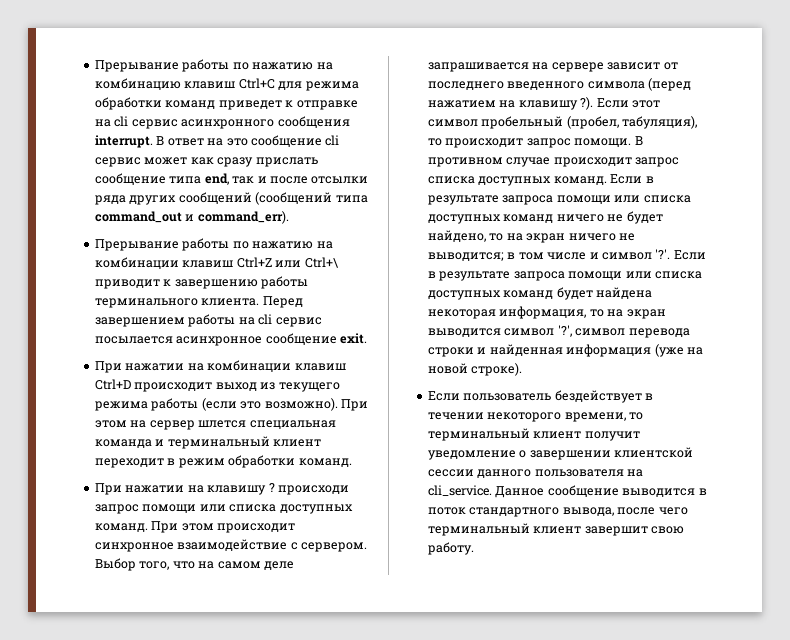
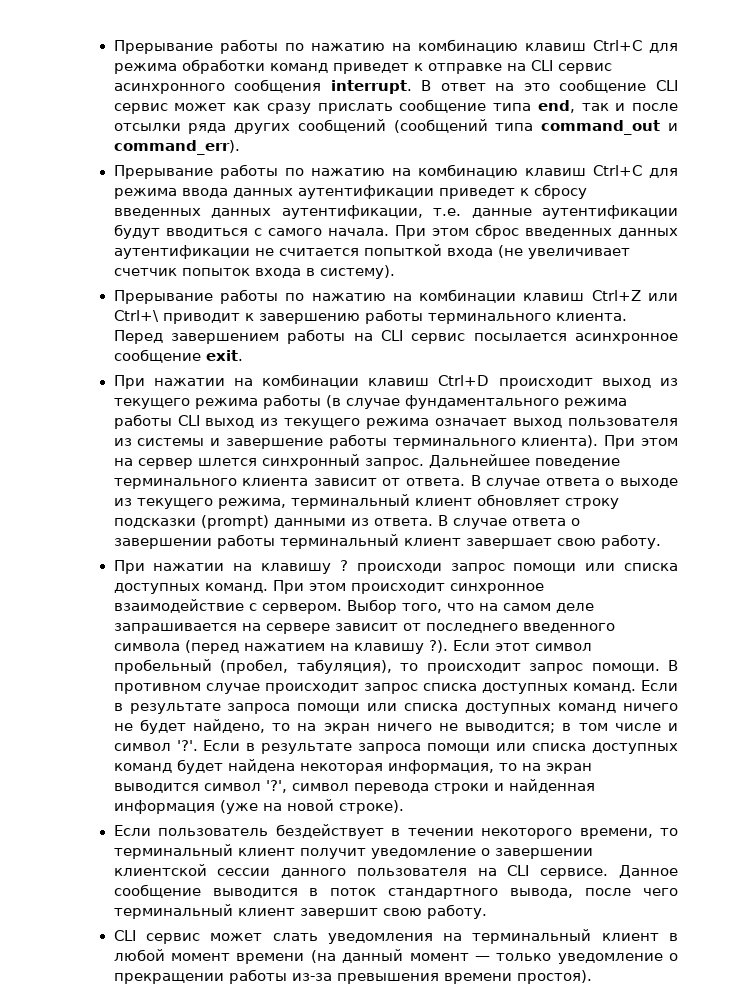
- Прерывание работы по нажатию на комбинацию клавиш Ctrl+C для режима обработки команд приведет к отправке на cli сервис асинхронного сообщения interrupt.
+ Прерывание работы по нажатию на комбинацию клавиш Ctrl+C для режима обработки команд приведет к отправке на CLI сервис асинхронного сообщения interrupt.
- В ответ на это сообщение cli сервис может как сразу прислать сообщение типа end, так и после отсылки ряда других сообщений (сообщений типа command_out и command_err).
+ В ответ на это сообщение CLI сервис может как сразу прислать сообщение типа end, так и после отсылки ряда других сообщений (сообщений типа command_out и command_err).
+ Прерывание работы по нажатию на комбинацию клавиш Ctrl+C для режима ввода данных аутентификации приведет к сбросу введенных данных аутентификации, т.е. данные аутентификации будут вводиться с самого начала. При этом сброс введенных данных аутентификации не считается попыткой входа (не увеличивает счетчик попыток входа в систему).
- Перед завершением работы на cli сервис посылается асинхронное сообщение exit.
+ Перед завершением работы на CLI сервис посылается асинхронное сообщение exit.
- При нажатии на комбинации клавиш Ctrl+D происходит выход из текущего режима работы (если это возможно).
+ При нажатии на комбинации клавиш Ctrl+D происходит выход из текущего режима работы (в случае фундаментального режима работы CLI выход из текущего режима означает выход пользователя из системы и завершение работы терминального клиента).
- При этом на сервер шлется специальная команда и терминальный клиент переходит в режим обработки команд.
+ При этом на сервер шлется синхронный запрос. Дальнейшее поведение терминального клиента зависит от ответа. В случае ответа о выходе из текущего режима, терминальный клиент обновляет строку подсказки (prompt) данными из ответа. В случае ответа о завершении работы терминальный клиент завершает свою работу.
- Если пользователь бездействует в течении некоторого времени, то терминальный клиент получит уведомление о завершении клиентской сессии данного пользователя на cli_service.
+ Если пользователь бездействует в течении некоторого времени, то терминальный клиент получит уведомление о завершении клиентской сессии данного пользователя на CLI сервисе.
+ CLI сервис может слать уведомления на терминальный клиент в любой момент времени (на данный момент — только уведомление о прекращении работы из-за превышения времени простоя).

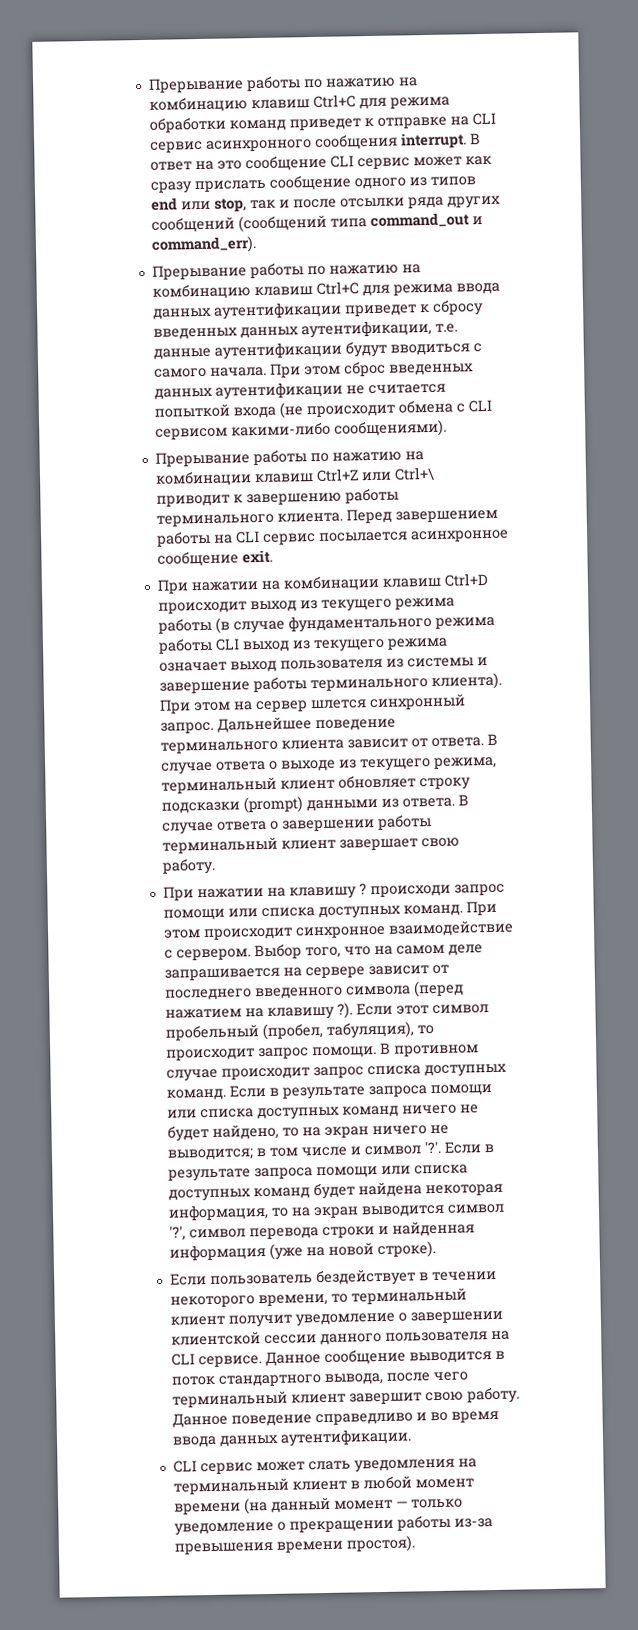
- В ответ на это сообщение CLI сервис может как сразу прислать сообщение типа end, так и после отсылки ряда других сообщений (сообщений типа command_out и command_err).
+ В ответ на это сообщение CLI сервис может как сразу прислать сообщение одного из типов end или stop, так и после отсылки ряда других сообщений (сообщений типа command_out и command_err).
- При этом сброс введенных данных аутентификации не считается попыткой входа (не увеличивает счетчик попыток входа в систему).
+ При этом сброс введенных данных аутентификации не считается попыткой входа (не происходит обмена с CLI сервисом какими-либо сообщениями).
+ Данное поведение справедливо и во время ввода данных аутентификации.

